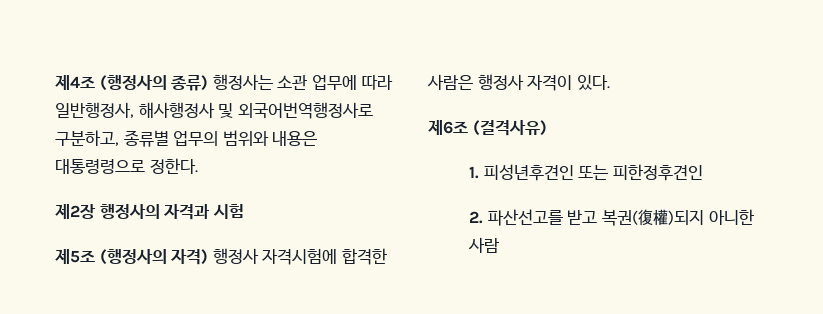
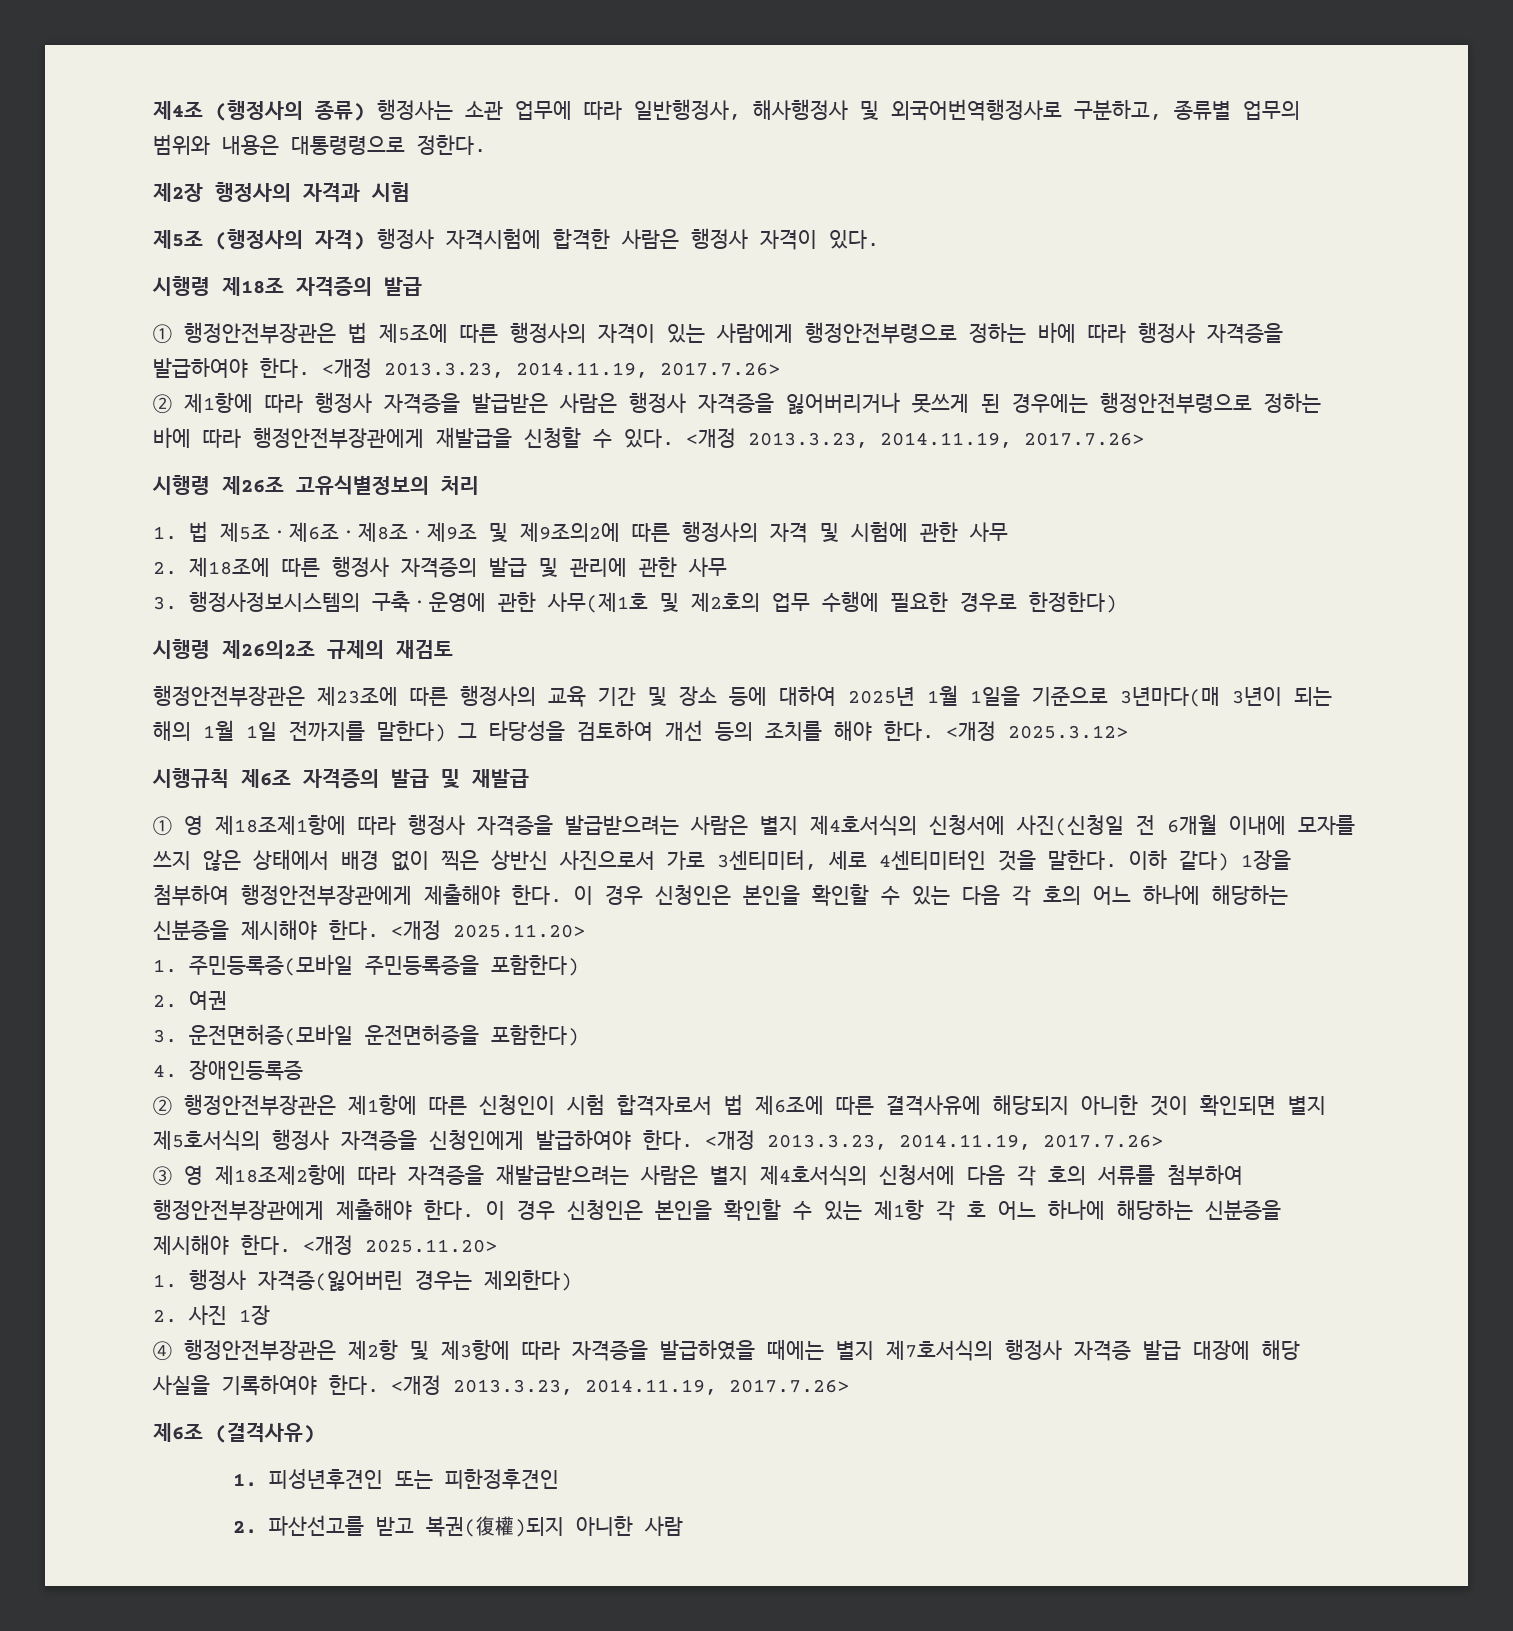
+ 시행령 제18조 자격증의 발급
+ ① 행정안전부장관은 법 제5조에 따른 행정사의 자격이 있는 사람에게 행정안전부령으로 정하는 바에 따라 행정사 자격증을 발급하여야 한다. <개정 2013.3.23, 2014.11.19, 2017.7.26>
+ ② 제1항에 따라 행정사 자격증을 발급받은 사람은 행정사 자격증을 잃어버리거나 못쓰게 된 경우에는 행정안전부령으로 정하는 바에 따라 행정안전부장관에게 재발급을 신청할 수 있다. <개정 2013.3.23, 2014.11.19, 2017.7.26>
+ 시행령 제26조 고유식별정보의 처리
+ 1. 법 제5조ㆍ제6조ㆍ제8조ㆍ제9조 및 제9조의2에 따른 행정사의 자격 및 시험에 관한 사무
+ 2. 제18조에 따른 행정사 자격증의 발급 및 관리에 관한 사무
+ 3. 행정사정보시스템의 구축ㆍ운영에 관한 사무(제1호 및 제2호의 업무 수행에 필요한 경우로 한정한다)
+ 시행령 제26의2조 규제의 재검토
+ 행정안전부장관은 제23조에 따른 행정사의 교육 기간 및 장소 등에 대하여 2025년 1월 1일을 기준으로 3년마다(매 3년이 되는 해의 1월 1일 전까지를 말한다) 그 타당성을 검토하여 개선 등의 조치를 해야 한다. <개정 2025.3.12>
+ 시행규칙 제6조 자격증의 발급 및 재발급
+ ① 영 제18조제1항에 따라 행정사 자격증을 발급받으려는 사람은 별지 제4호서식의 신청서에 사진(신청일 전 6개월 이내에 모자를 쓰지 않은 상태에서 배경 없이 찍은 상반신 사진으로서 가로 3센티미터, 세로 4센티미터인 것을 말한다. 이하 같다) 1장을 첨부하여 행정안전부장관에게 제출해야 한다. 이 경우 신청인은 본인을 확인할 수 있는 다음 각 호의 어느 하나에 해당하는 신분증을 제시해야 한다. <개정 2025.11.20>
+ 1. 주민등록증(모바일 주민등록증을 포함한다)
+ 2. 여권
+ 3. 운전면허증(모바일 운전면허증을 포함한다)
+ 4. 장애인등록증
+ ② 행정안전부장관은 제1항에 따른 신청인이 시험 합격자로서 법 제6조에 따른 결격사유에 해당되지 아니한 것이 확인되면 별지 제5호서식의 행정사 자격증을 신청인에게 발급하여야 한다. <개정 2013.3.23, 2014.11.19, 2017.7.26>
+ ③ 영 제18조제2항에 따라 자격증을 재발급받으려는 사람은 별지 제4호서식의 신청서에 다음 각 호의 서류를 첨부하여 행정안전부장관에게 제출해야 한다. 이 경우 신청인은 본인을 확인할 수 있는 제1항 각 호 어느 하나에 해당하는 신분증을 제시해야 한다. <개정 2025.11.20>
+ 1. 행정사 자격증(잃어버린 경우는 제외한다)
+ 2. 사진 1장
+ ④ 행정안전부장관은 제2항 및 제3항에 따라 자격증을 발급하였을 때에는 별지 제7호서식의 행정사 자격증 발급 대장에 해당 사실을 기록하여야 한다. <개정 2013.3.23, 2014.11.19, 2017.7.26>

